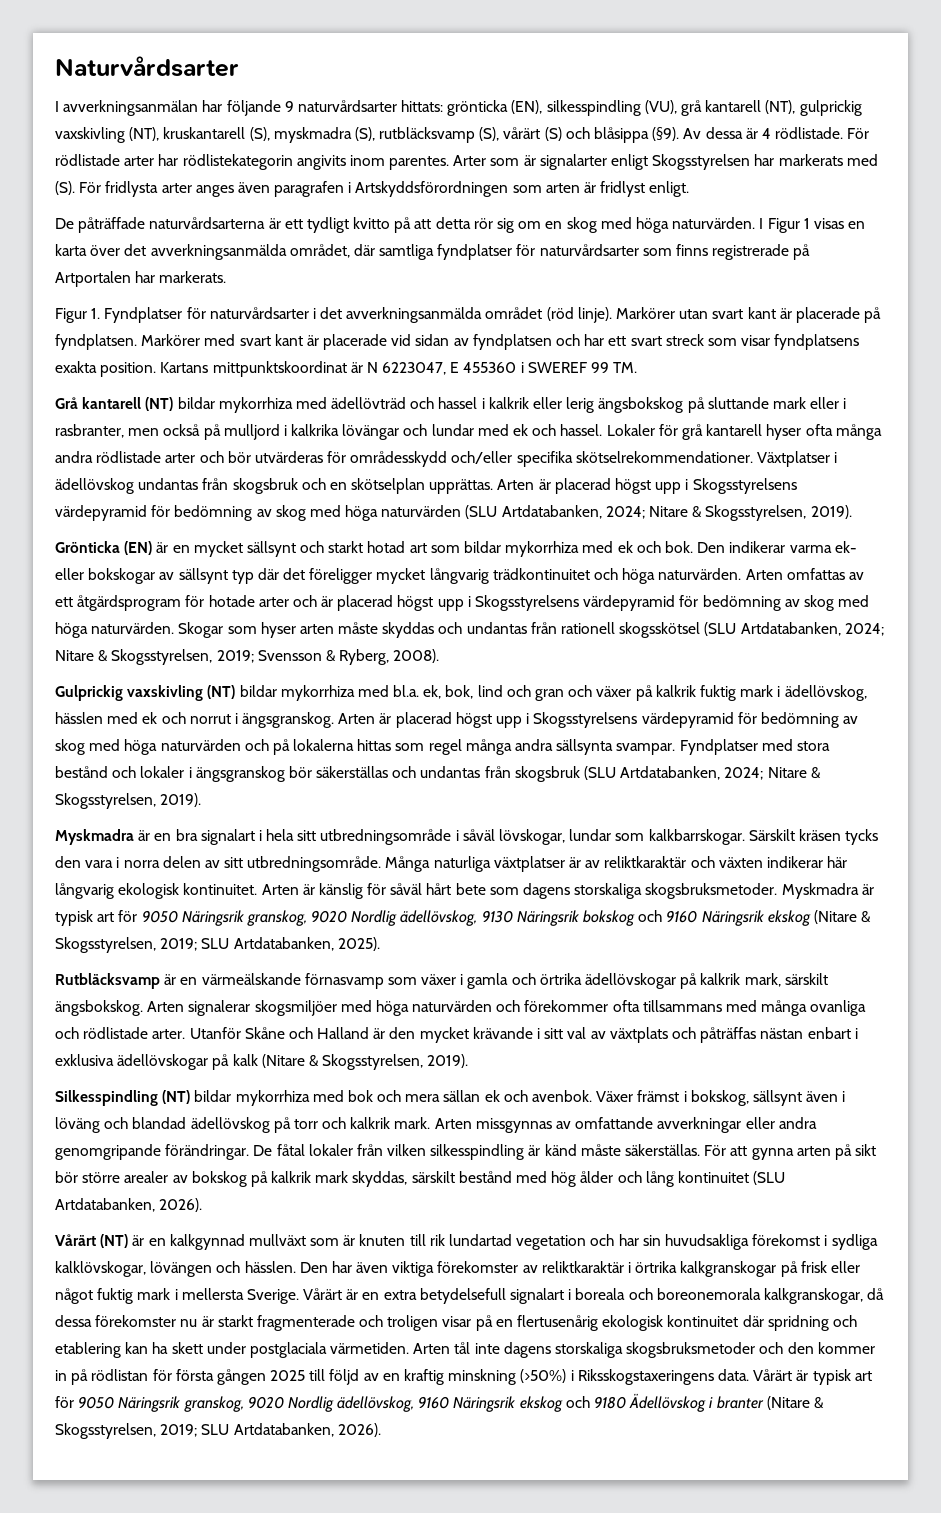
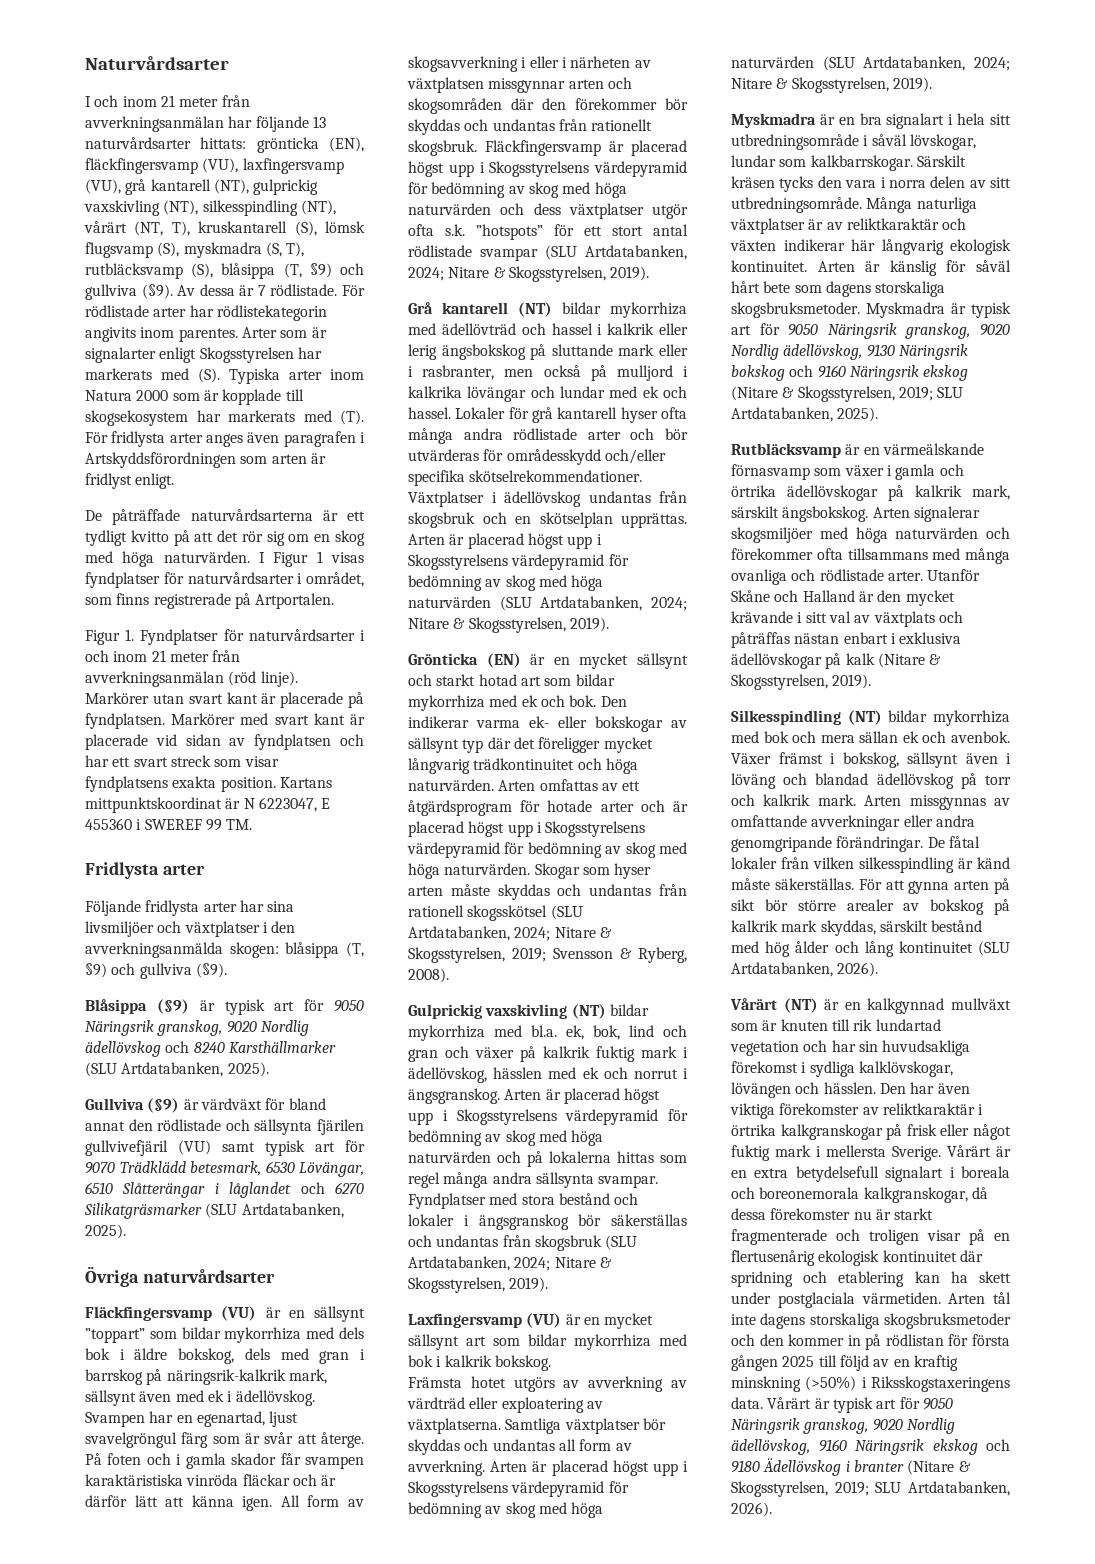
- I avverkningsanmälan har följande 9 naturvårdsarter hittats: grönticka (EN), silkesspindling (VU), grå kantarell (NT), gulprickig vaxskivling (NT), kruskantarell (S), myskmadra (S), rutbläcksvamp (S), vårärt (S) och blåsippa (§9).
+ I och inom 21 meter från avverkningsanmälan har följande 13 naturvårdsarter hittats: grönticka (EN), fläckfingersvamp (VU), laxfingersvamp (VU), grå kantarell (NT), gulprickig vaxskivling (NT), silkesspindling (NT), vårärt (NT, T), kruskantarell (S), lömsk flugsvamp (S), myskmadra (S, T), rutbläcksvamp (S), blåsippa (T, §9) och gullviva (§9).
- Av dessa är 4 rödlistade.
+ Av dessa är 7 rödlistade.
- Arter som är signalarter enligt Skogsstyrelsen har markerats med (S). För fridlysta arter anges även paragrafen i Artskyddsförordningen som arten är fridlyst enligt.
+ Arter som är signalarter enligt Skogsstyrelsen har markerats med (S). Typiska arter inom Natura 2000 som är kopplade till skogsekosystem har markerats med (T). För fridlysta arter anges även paragrafen i Artskyddsförordningen som arten är fridlyst enligt.
- De påträffade naturvårdsarterna är ett tydligt kvitto på att detta rör sig om en skog med höga naturvärden.
+ De påträffade naturvårdsarterna är ett tydligt kvitto på att det rör sig om en skog med höga naturvärden.
- I Figur 1 visas en karta över det avverkningsanmälda området, där samtliga fyndplatser för naturvårdsarter som finns registrerade på Artportalen har markerats.
+ I Figur 1 visas fyndplatser för naturvårdsarter i området, som finns registrerade på Artportalen.
- Figur 1. Fyndplatser för naturvårdsarter i det avverkningsanmälda området (röd linje).
+ Figur 1. Fyndplatser för naturvårdsarter i och inom 21 meter från avverkningsanmälan (röd linje).
+ Fridlysta arter
+ Följande fridlysta arter har sina livsmiljöer och växtplatser i den avverkningsanmälda skogen: blåsippa (T, §9) och gullviva (§9).
+ Blåsippa (§9) är typisk art för 9050 Näringsrik granskog, 9020 Nordlig ädellövskog och 8240 Karsthällmarker (SLU Artdatabanken, 2025).
+ Gullviva (§9) är värdväxt för bland annat den rödlistade och sällsynta fjärilen gullvivefjäril (VU) samt typisk art för 9070 Trädklädd betesmark, 6530 Lövängar, 6510 Slåtterängar i låglandet och 6270 Silikatgräsmarker (SLU Artdatabanken, 2025).
+ Övriga naturvårdsarter
+ Fläckfingersvamp (VU) är en sällsynt ”toppart” som bildar mykorrhiza med dels bok i äldre bokskog, dels med gran i barrskog på näringsrik-kalkrik mark, sällsynt även med ek i ädellövskog. Svampen har en egenartad, ljust svavelgröngul färg som är svår att återge. På foten och i gamla skador får svampen karaktäristiska vinröda fläckar och är därför lätt att känna igen. All form av skogsavverkning i eller i närheten av växtplatsen missgynnar arten och skogsområden där den förekommer bör skyddas och undantas från rationellt skogsbruk. Fläckfingersvamp är placerad högst upp i Skogsstyrelsens värdepyramid för bedömning av skog med höga naturvärden och dess växtplatser utgör ofta s.k. ”hotspots” för ett stort antal rödlistade svampar (SLU Artdatabanken, 2024; Nitare & Skogsstyrelsen, 2019).
+ Laxfingersvamp (VU) är en mycket sällsynt art som bildar mykorrhiza med bok i kalkrik bokskog.
+ Främsta hotet utgörs av avverkning av värdträd eller exploatering av växtplatserna. Samtliga växtplatser bör skyddas och undantas all form av avverkning. Arten är placerad högst upp i Skogsstyrelsens värdepyramid för bedömning av skog med höga naturvärden (SLU Artdatabanken, 2024; Nitare & Skogsstyrelsen, 2019).

